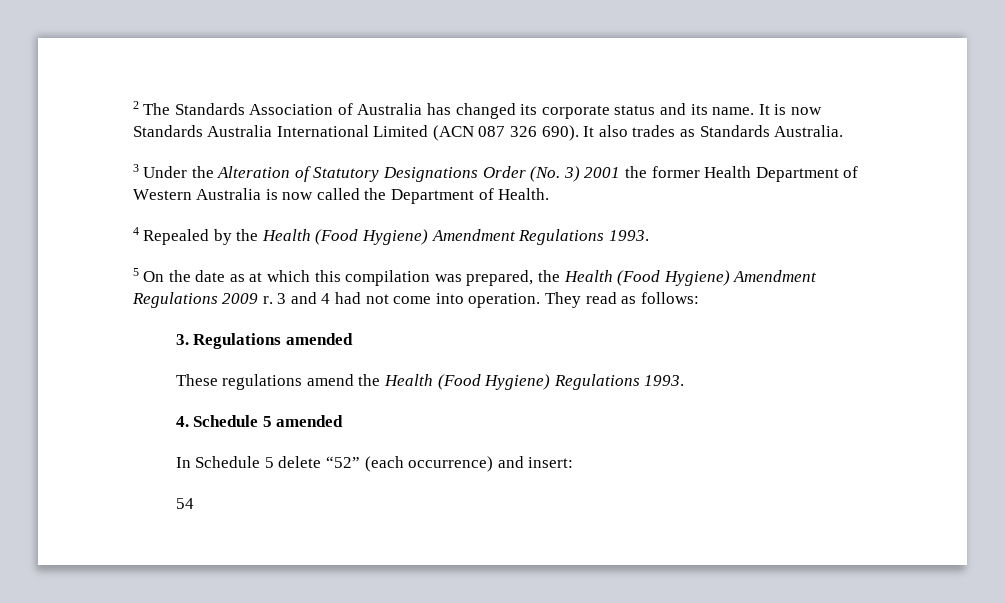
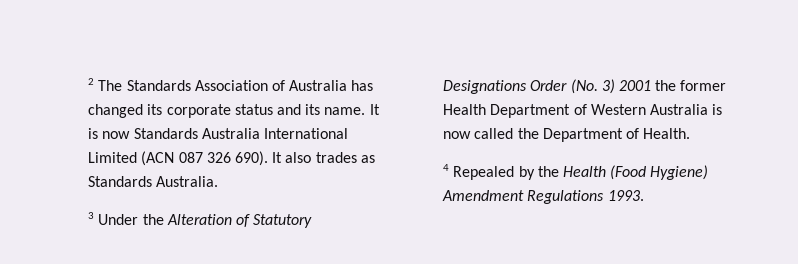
- 5 On the date as at which this compilation was prepared, the Health (Food Hygiene) Amendment Regulations 2009 r. 3 and 4 had not come into operation. They read as follows:
- 3. Regulations amended
- These regulations amend the Health (Food Hygiene) Regulations 1993.
- 4. Schedule 5 amended
- In Schedule 5 delete “52” (each occurrence) and insert:
- 54

